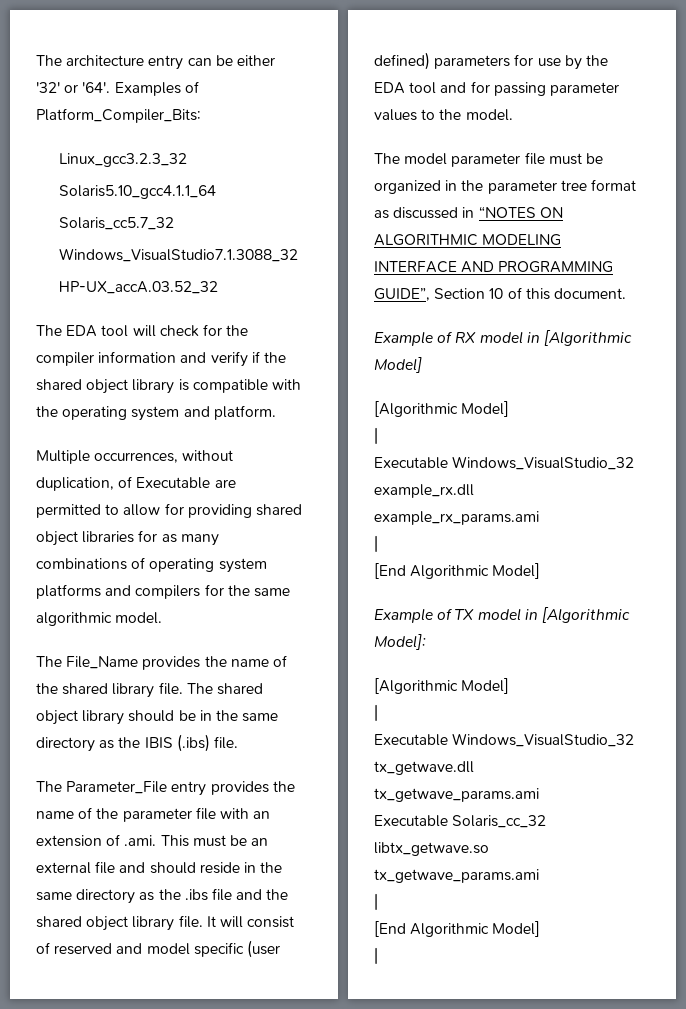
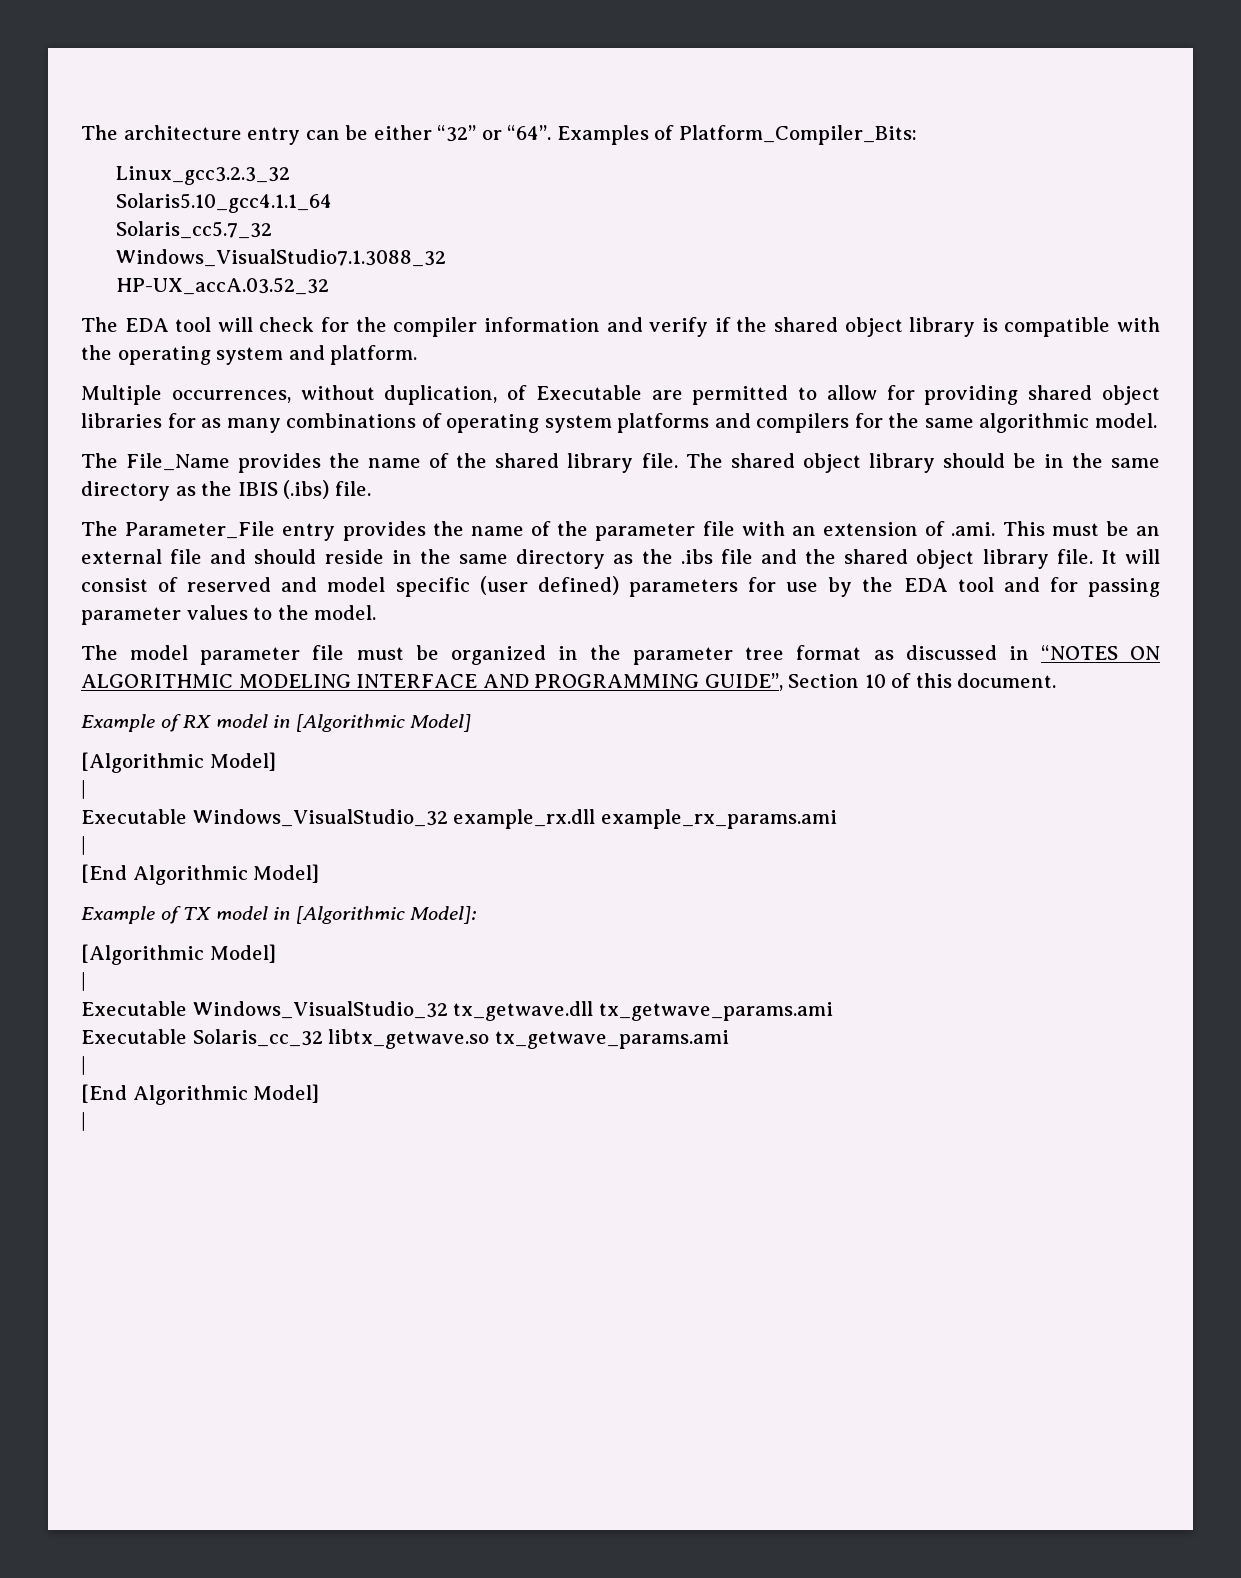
- The architecture entry can be either '32' or '64'.
+ The architecture entry can be either “32” or “64”.

